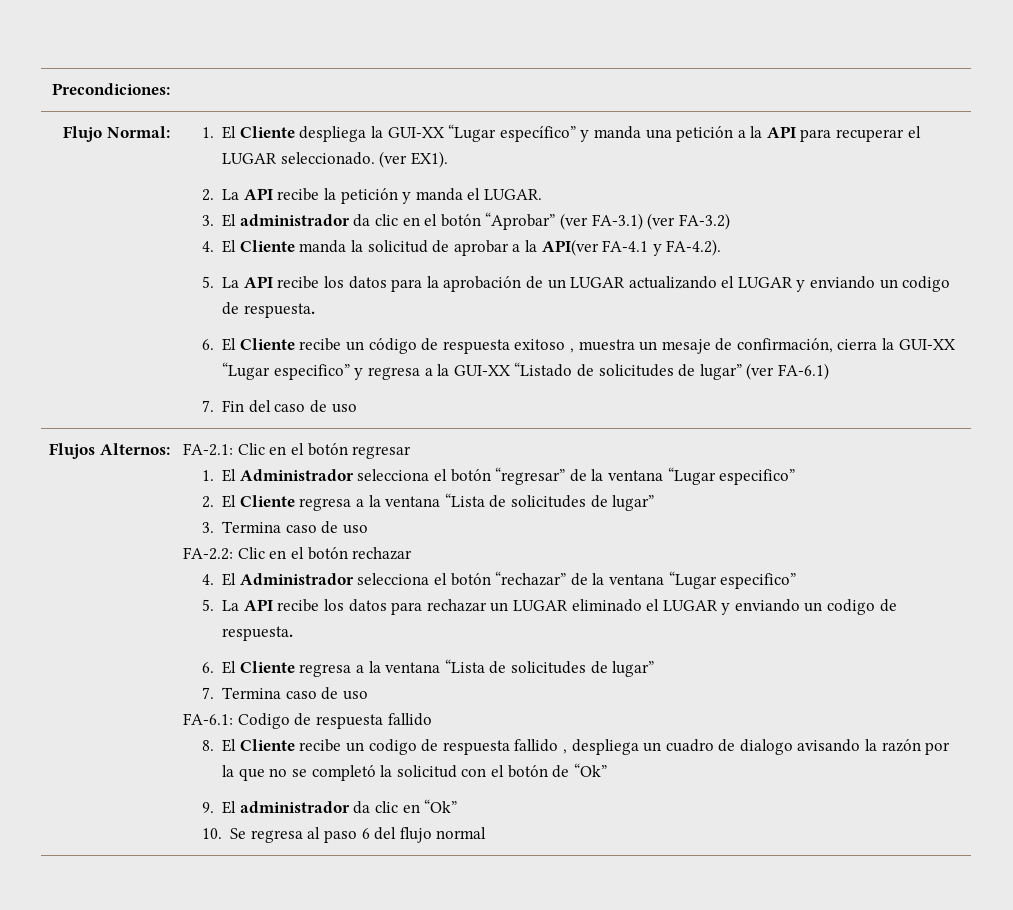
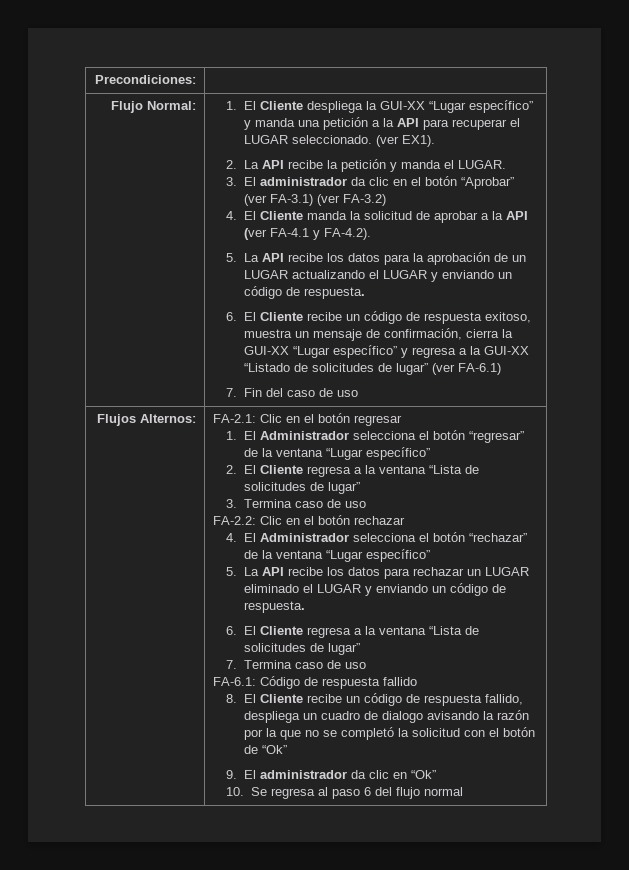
- 4. El Cliente manda la solicitud de aprobar a la API(ver FA-4.1 y FA-4.2).
+ 4. El Cliente manda la solicitud de aprobar a la API (ver FA-4.1 y FA-4.2).
- 5. La API recibe los datos para la aprobación de un LUGAR actualizando el LUGAR y enviando un codigo de respuesta.
+ 5. La API recibe los datos para la aprobación de un LUGAR actualizando el LUGAR y enviando un código de respuesta.
- 6. El Cliente recibe un código de respuesta exitoso , muestra un mesaje de confirmación, cierra la GUI-XX “Lugar especifico” y regresa a la GUI-XX “Listado de solicitudes de lugar” (ver FA-6.1)
+ 6. El Cliente recibe un código de respuesta exitoso, muestra un mensaje de confirmación, cierra la GUI-XX “Lugar específico” y regresa a la GUI-XX “Listado de solicitudes de lugar” (ver FA-6.1)
- 1. El Administrador selecciona el botón “regresar” de la ventana “Lugar especifico”
+ 1. El Administrador selecciona el botón “regresar” de la ventana “Lugar específico”
- 4. El Administrador selecciona el botón “rechazar” de la ventana “Lugar especifico”
+ 4. El Administrador selecciona el botón “rechazar” de la ventana “Lugar específico”
- 5. La API recibe los datos para rechazar un LUGAR eliminado el LUGAR y enviando un codigo de respuesta.
+ 5. La API recibe los datos para rechazar un LUGAR eliminado el LUGAR y enviando un código de respuesta.
- FA-6.1: Codigo de respuesta fallido
+ FA-6.1: Código de respuesta fallido
- 8. El Cliente recibe un codigo de respuesta fallido , despliega un cuadro de dialogo avisando la razón por la que no se completó la solicitud con el botón de “Ok”
+ 8. El Cliente recibe un código de respuesta fallido, despliega un cuadro de dialogo avisando la razón por la que no se completó la solicitud con el botón de “Ok”

